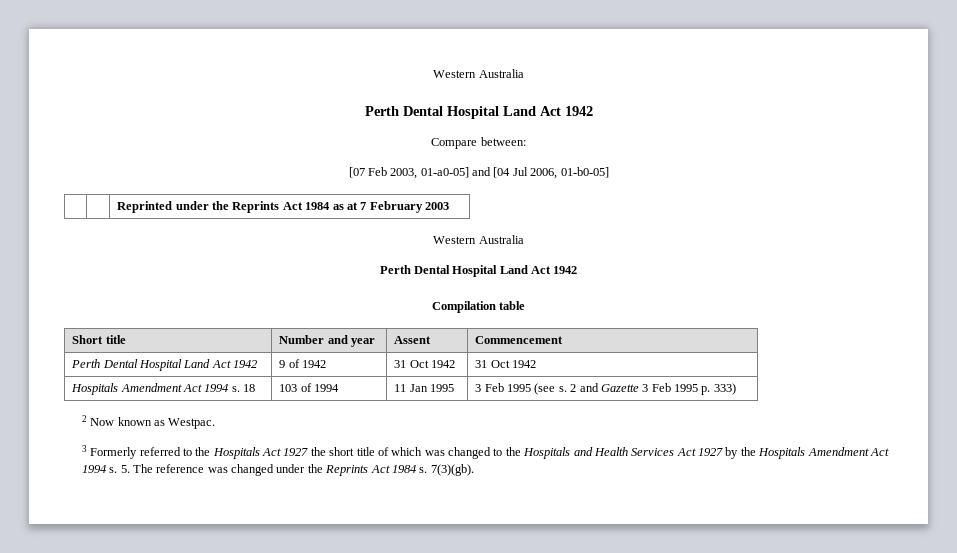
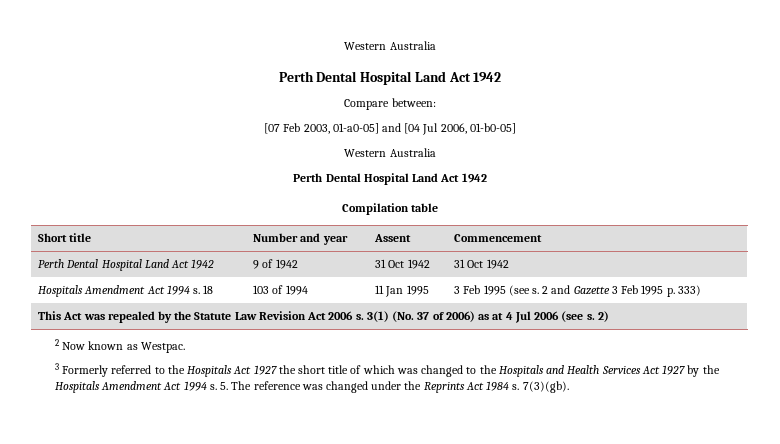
- | | Reprinted under the Reprints Act 1984 as at 7 February 2003
+ This Act was repealed by the Statute Law Revision Act 2006 s. 3(1) (No. 37 of 2006) as at 4 Jul 2006 (see s. 2)

